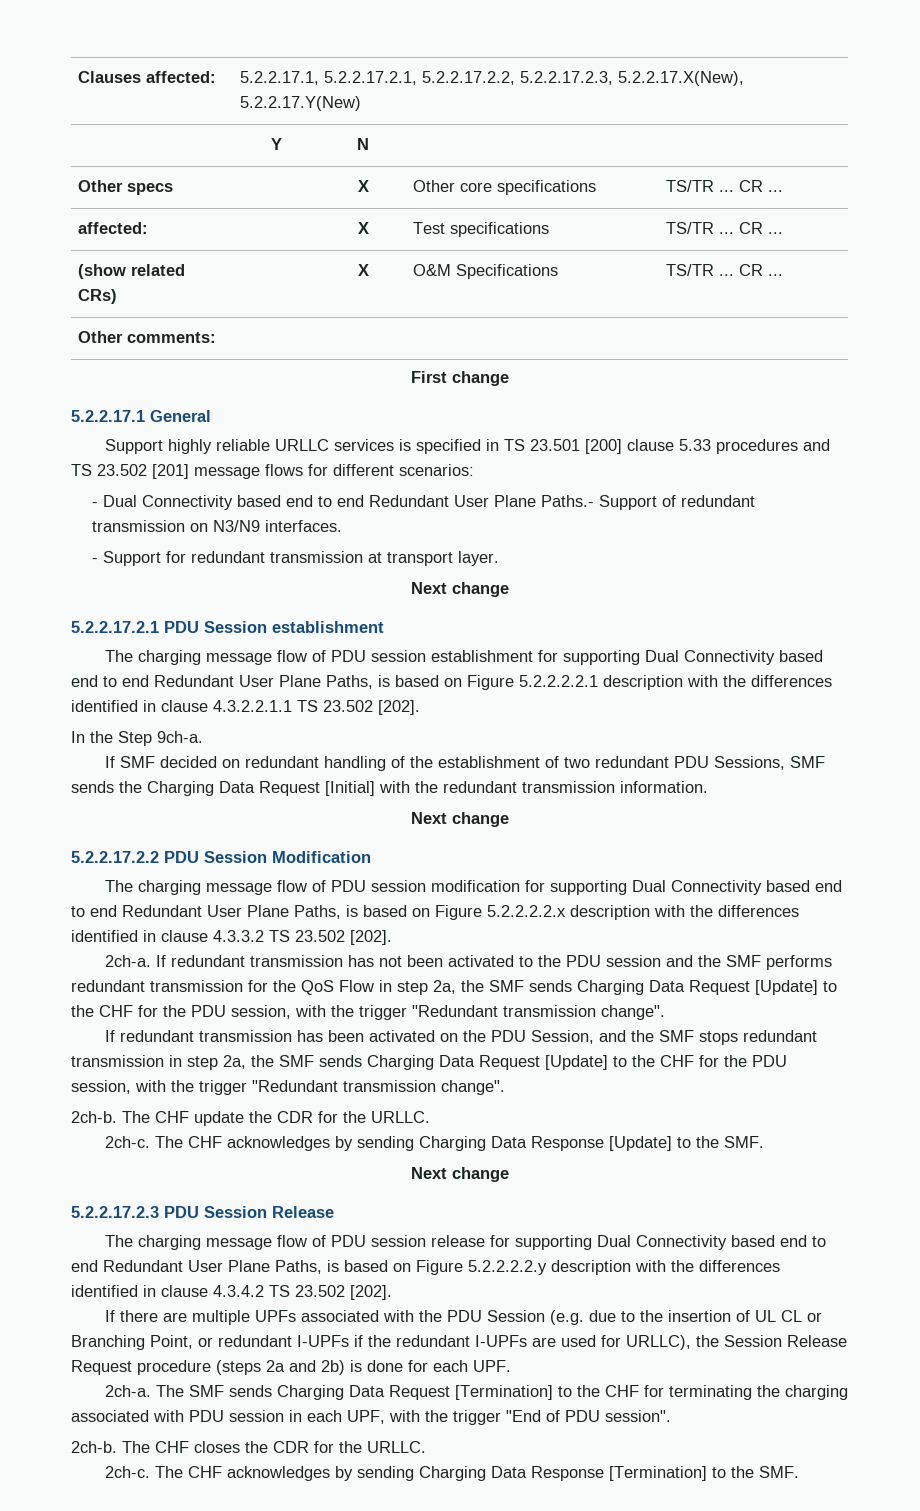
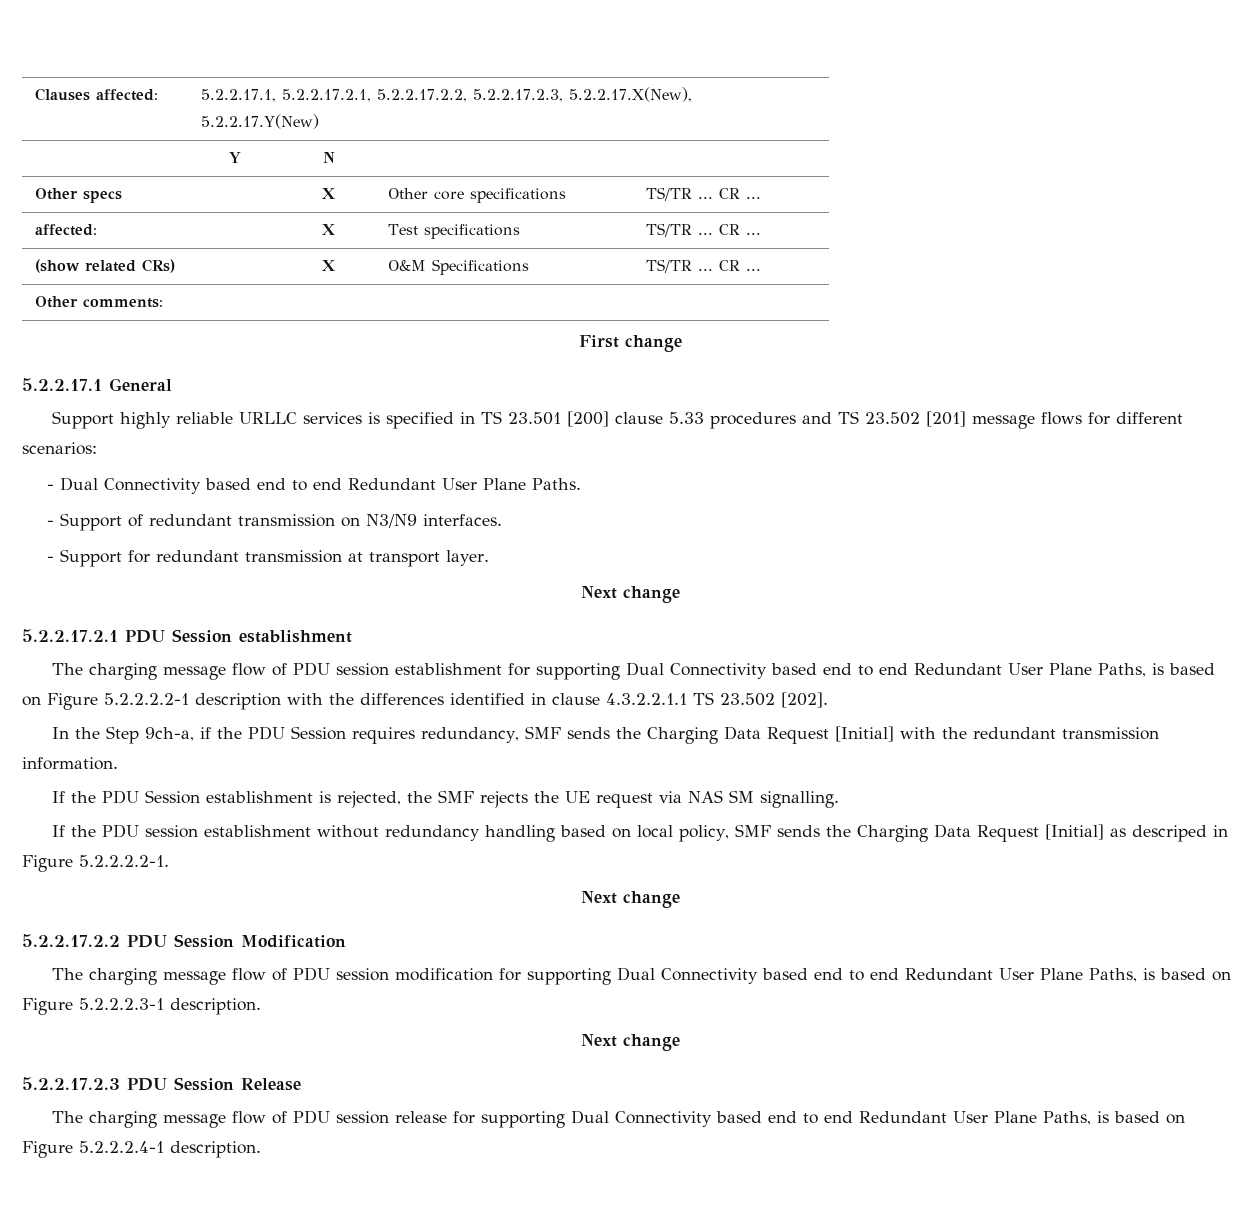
- - Dual Connectivity based end to end Redundant User Plane Paths.- Support of redundant transmission on N3/N9 interfaces.
+ - Dual Connectivity based end to end Redundant User Plane Paths.
+ - Support of redundant transmission on N3/N9 interfaces.
- The charging message flow of PDU session establishment for supporting Dual Connectivity based end to end Redundant User Plane Paths, is based on Figure 5.2.2.2.2.1 description with the differences identified in clause 4.3.2.2.1.1 TS 23.502 [202].
+ The charging message flow of PDU session establishment for supporting Dual Connectivity based end to end Redundant User Plane Paths, is based on Figure 5.2.2.2.2-1 description with the differences identified in clause 4.3.2.2.1.1 TS 23.502 [202].
- In the Step 9ch-a.
- If SMF decided on redundant handling of the establishment of two redundant PDU Sessions, SMF sends the Charging Data Request [Initial] with the redundant transmission information.
+ In the Step 9ch-a, if the PDU Session requires redundancy, SMF sends the Charging Data Request [Initial] with the redundant transmission information.
+ If the PDU Session establishment is rejected, the SMF rejects the UE request via NAS SM signalling.
+ If the PDU session establishment without redundancy handling based on local policy, SMF sends the Charging Data Request [Initial] as descriped in Figure 5.2.2.2.2-1.
- The charging message flow of PDU session modification for supporting Dual Connectivity based end to end Redundant User Plane Paths, is based on Figure 5.2.2.2.2.x description with the differences identified in clause 4.3.3.2 TS 23.502 [202].
- 2ch-a. If redundant transmission has not been activated to the PDU session and the SMF performs redundant transmission for the QoS Flow in step 2a, the SMF sends Charging Data Request [Update] to the CHF for the PDU session, with the trigger "Redundant transmission change".
- If redundant transmission has been activated on the PDU Session, and the SMF stops redundant transmission in step 2a, the SMF sends Charging Data Request [Update] to the CHF for the PDU session, with the trigger "Redundant transmission change".
- 2ch-b. The CHF update the CDR for the URLLC.
- 2ch-c. The CHF acknowledges by sending Charging Data Response [Update] to the SMF.
+ The charging message flow of PDU session modification for supporting Dual Connectivity based end to end Redundant User Plane Paths, is based on Figure 5.2.2.2.3-1 description.
- The charging message flow of PDU session release for supporting Dual Connectivity based end to end Redundant User Plane Paths, is based on Figure 5.2.2.2.2.y description with the differences identified in clause 4.3.4.2 TS 23.502 [202].
- If there are multiple UPFs associated with the PDU Session (e.g. due to the insertion of UL CL or Branching Point, or redundant I-UPFs if the redundant I-UPFs are used for URLLC), the Session Release Request procedure (steps 2a and 2b) is done for each UPF.
- 2ch-a. The SMF sends Charging Data Request [Termination] to the CHF for terminating the charging associated with PDU session in each UPF, with the trigger "End of PDU session".
- 2ch-b. The CHF closes the CDR for the URLLC.
- 2ch-c. The CHF acknowledges by sending Charging Data Response [Termination] to the SMF.
+ The charging message flow of PDU session release for supporting Dual Connectivity based end to end Redundant User Plane Paths, is based on Figure 5.2.2.2.4-1 description.

